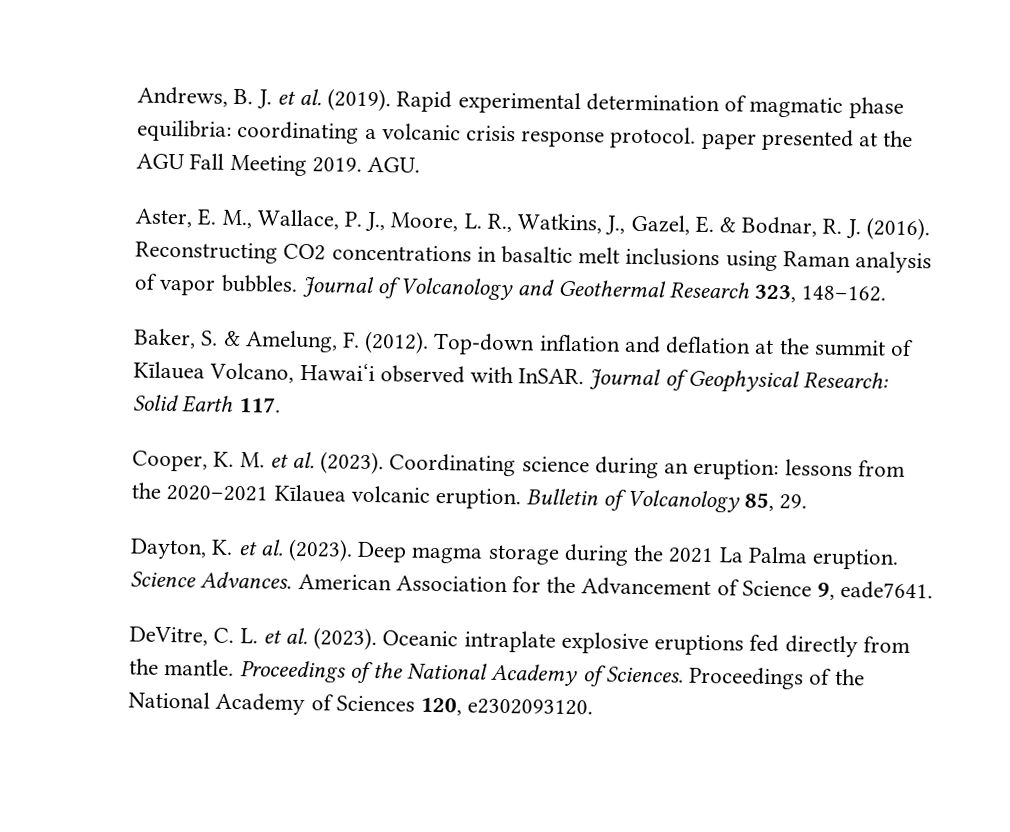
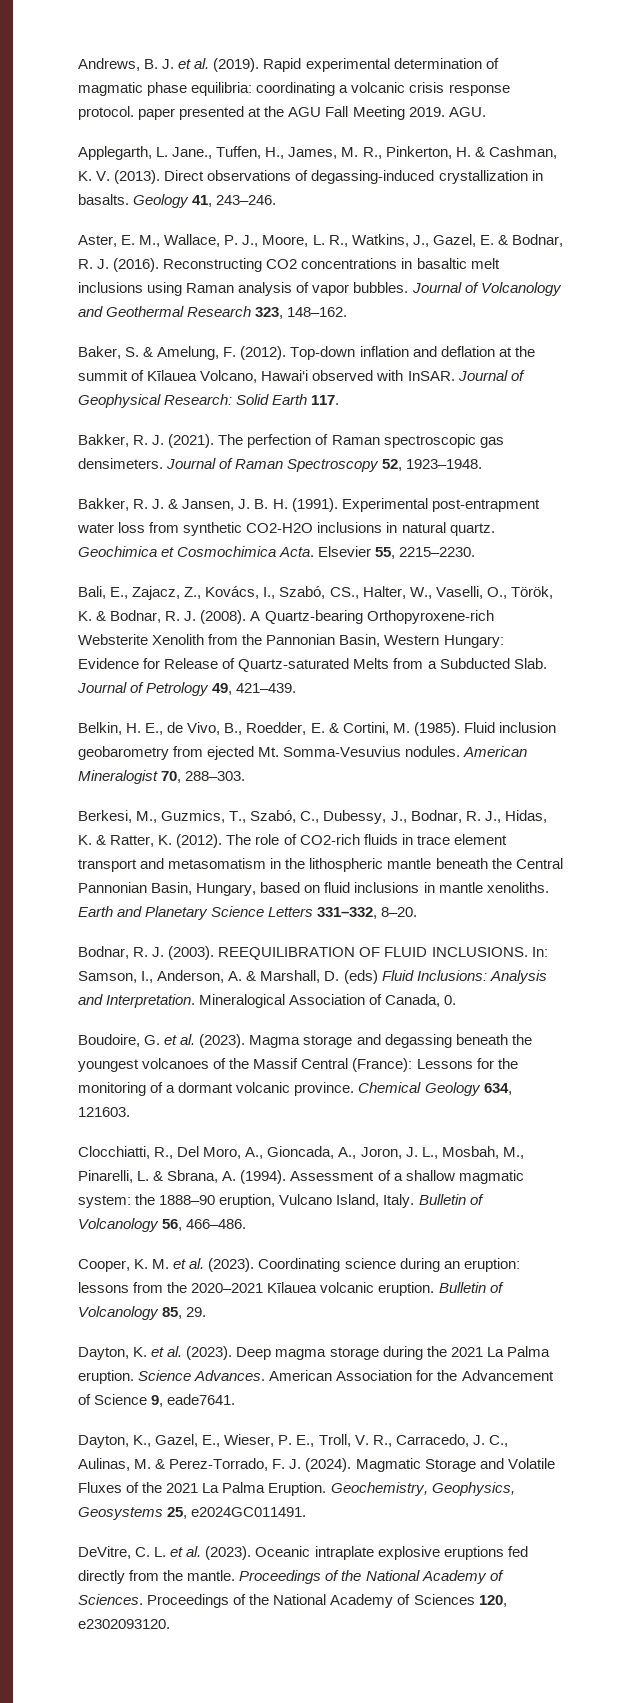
+ Applegarth, L. Jane., Tuffen, H., James, M. R., Pinkerton, H. & Cashman, K. V. (2013). Direct observations of degassing-induced crystallization in basalts. Geology 41, 243–246.
+ Bakker, R. J. (2021). The perfection of Raman spectroscopic gas densimeters. Journal of Raman Spectroscopy 52, 1923–1948.
+ Bakker, R. J. & Jansen, J. B. H. (1991). Experimental post-entrapment water loss from synthetic CO2-H2O inclusions in natural quartz. Geochimica et Cosmochimica Acta. Elsevier 55, 2215–2230.
+ Bali, E., Zajacz, Z., Kovács, I., Szabó, CS., Halter, W., Vaselli, O., Török, K. & Bodnar, R. J. (2008). A Quartz-bearing Orthopyroxene-rich Websterite Xenolith from the Pannonian Basin, Western Hungary: Evidence for Release of Quartz-saturated Melts from a Subducted Slab. Journal of Petrology 49, 421–439.
+ Belkin, H. E., de Vivo, B., Roedder, E. & Cortini, M. (1985). Fluid inclusion geobarometry from ejected Mt. Somma-Vesuvius nodules. American Mineralogist 70, 288–303.
+ Berkesi, M., Guzmics, T., Szabó, C., Dubessy, J., Bodnar, R. J., Hidas, K. & Ratter, K. (2012). The role of CO2-rich fluids in trace element transport and metasomatism in the lithospheric mantle beneath the Central Pannonian Basin, Hungary, based on fluid inclusions in mantle xenoliths. Earth and Planetary Science Letters 331–332, 8–20.
+ Bodnar, R. J. (2003). REEQUILIBRATION OF FLUID INCLUSIONS. In: Samson, I., Anderson, A. & Marshall, D. (eds) Fluid Inclusions: Analysis and Interpretation. Mineralogical Association of Canada, 0.
+ Boudoire, G. et al. (2023). Magma storage and degassing beneath the youngest volcanoes of the Massif Central (France): Lessons for the monitoring of a dormant volcanic province. Chemical Geology 634, 121603.
+ Clocchiatti, R., Del Moro, A., Gioncada, A., Joron, J. L., Mosbah, M., Pinarelli, L. & Sbrana, A. (1994). Assessment of a shallow magmatic system: the 1888–90 eruption, Vulcano Island, Italy. Bulletin of Volcanology 56, 466–486.
+ Dayton, K., Gazel, E., Wieser, P. E., Troll, V. R., Carracedo, J. C., Aulinas, M. & Perez-Torrado, F. J. (2024). Magmatic Storage and Volatile Fluxes of the 2021 La Palma Eruption. Geochemistry, Geophysics, Geosystems 25, e2024GC011491.

